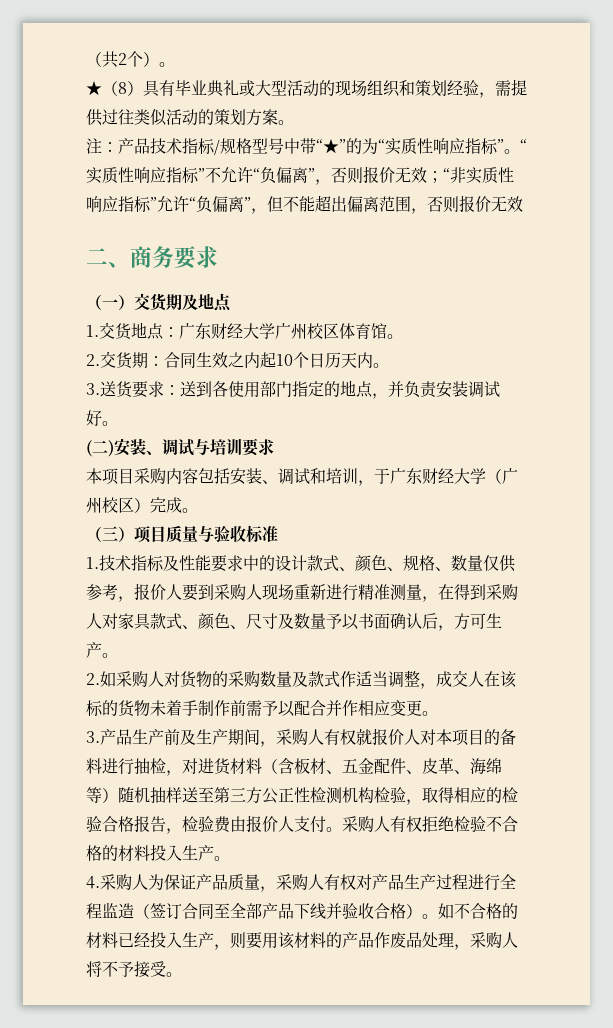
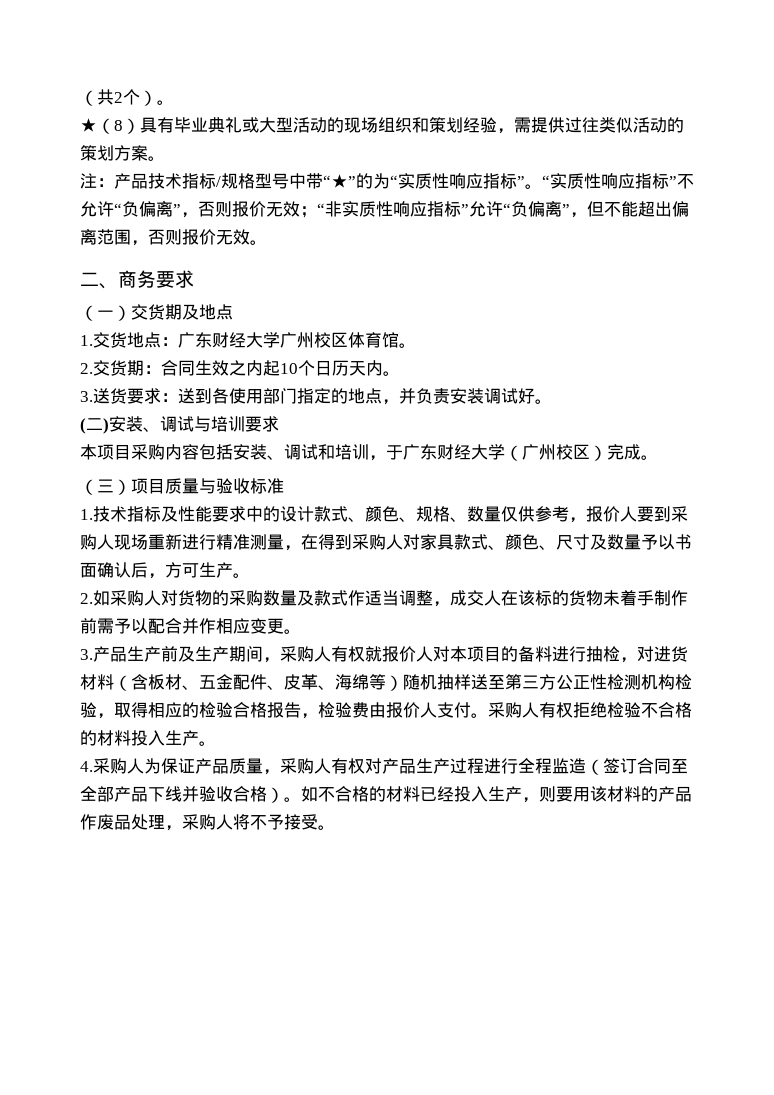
- “实质性响应指标”不允许“负偏离”，否则报价无效；“非实质性响应指标”允许“负偏离”，但不能超出偏离范围，否则报价无效
+ “实质性响应指标”不允许“负偏离”，否则报价无效；“非实质性响应指标”允许“负偏离”，但不能超出偏离范围，否则报价无效。

